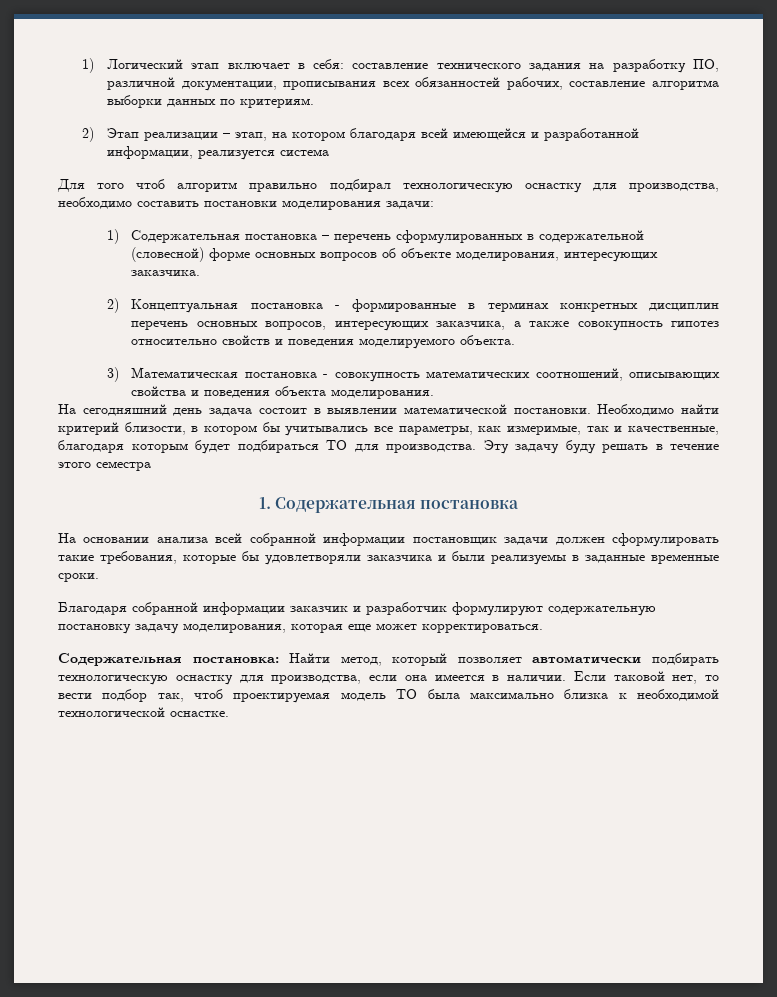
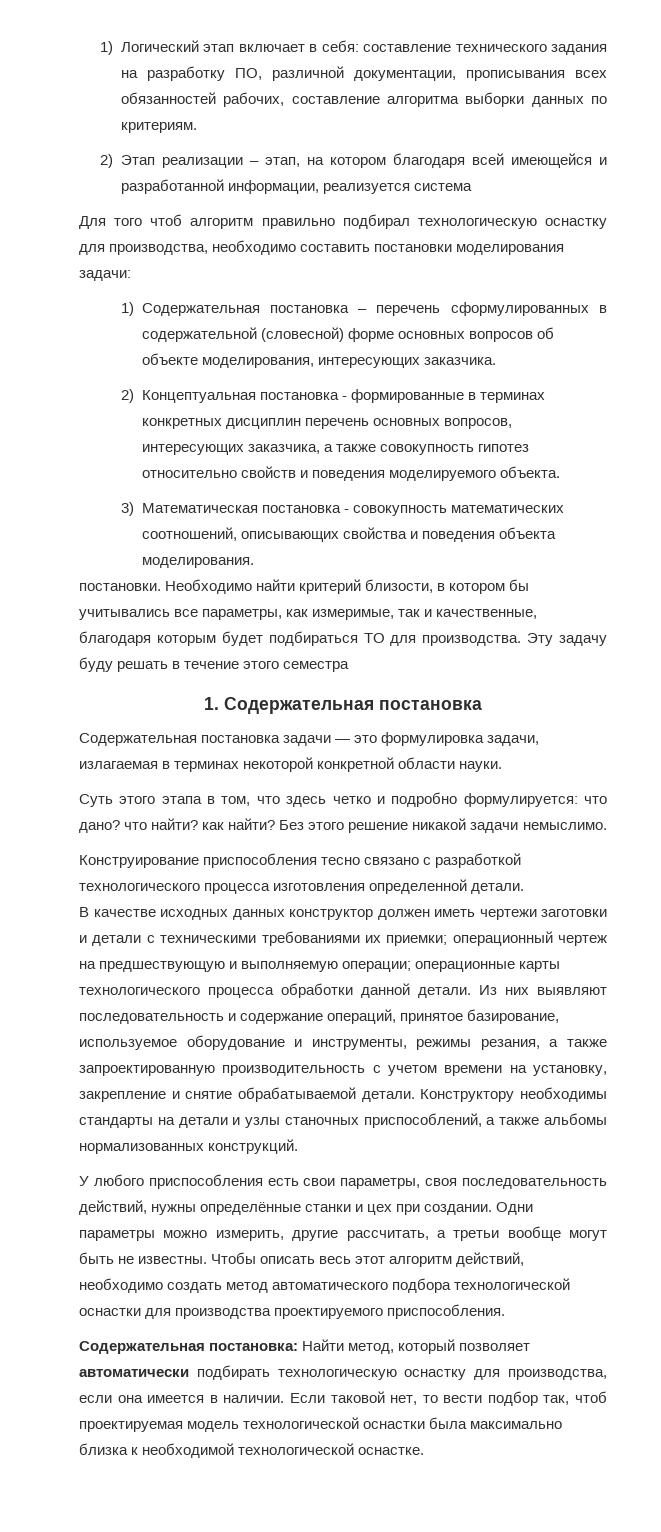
- На сегодняшний день задача состоит в выявлении математической постановки.
+ постановки.
- На основании анализа всей собранной информации постановщик задачи должен сформулировать такие требования, которые бы удовлетворяли заказчика и были реализуемы в заданные временные сроки.
- Благодаря собранной информации заказчик и разработчик формулируют содержательную постановку задачу моделирования, которая еще может корректироваться.
+ Содержательная постановка задачи — это формулировка задачи, излагаемая в терминах некоторой конкретной области науки.
+ Суть этого этапа в том, что здесь четко и подробно формулируется: что дано? что найти? как найти? Без этого решение никакой задачи немыслимо.
+ Конструирование приспособления тесно связано с разработкой технологического процесса изготовления определенной детали.
+ В качестве исходных данных конструктор должен иметь чертежи заготовки и детали с техническими требованиями их приемки; операционный чертеж на предшествующую и выполняемую операции; операционные карты технологического процесса обработки данной детали. Из них выявляют последовательность и содержание операций, принятое базирование, используемое оборудование и инструменты, режимы резания, а также запроектированную производительность с учетом времени на установку, закрепление и снятие обрабатываемой детали. Конструктору необходимы стандарты на детали и узлы станочных приспособлений, а также альбомы нормализованных конструкций.
+ У любого приспособления есть свои параметры, своя последовательность действий, нужны определённые станки и цех при создании. Одни параметры можно измерить, другие рассчитать, а третьи вообще могут быть не известны. Чтобы описать весь этот алгоритм действий, необходимо создать метод автоматического подбора технологической оснастки для производства проектируемого приспособления.
- Если таковой нет, то вести подбор так, чтоб проектируемая модель ТО была максимально близка к необходимой технологической оснастке.
+ Если таковой нет, то вести подбор так, чтоб проектируемая модель технологической оснастки была максимально близка к необходимой технологической оснастке.

